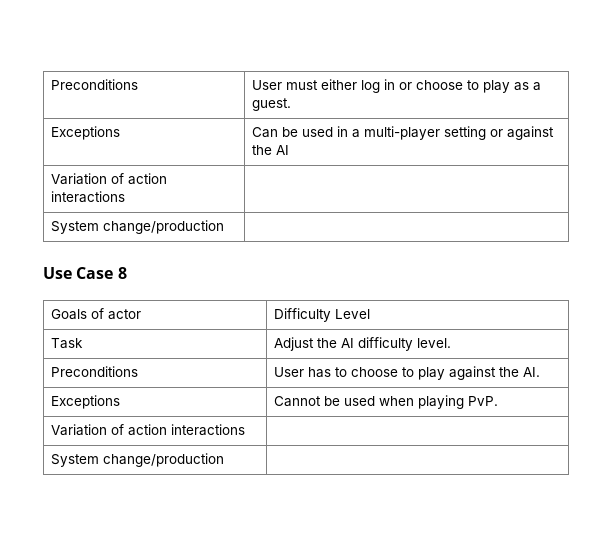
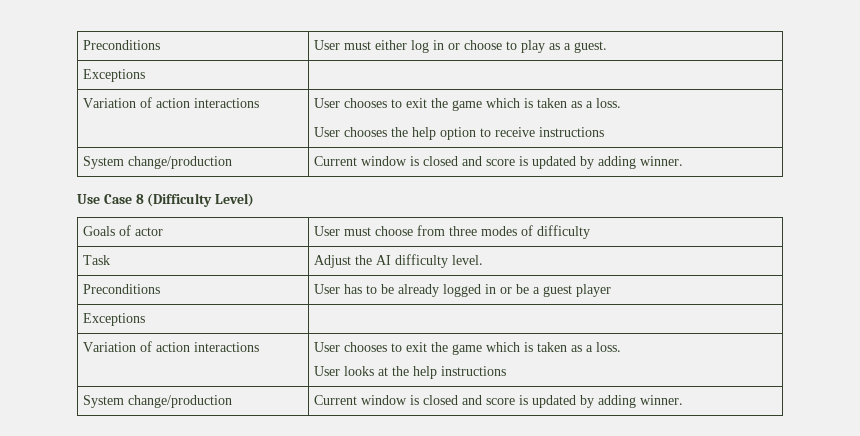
  Preconditions | User must either log in or choose to play as a guest.
- Exceptions | Can be used in a multi-player setting or against the AI
- Variation of action interactions |
- System change/production |
+ Exceptions |
+ Variation of action interactions | User chooses to exit the game which is taken as a loss.
+ User chooses the help option to receive instructions
+ System change/production | Current window is closed and score is updated by adding winner.
- Use Case 8
+ Use Case 8 (Difficulty Level)
- Goals of actor | Difficulty Level
+ Goals of actor | User must choose from three modes of difficulty
- Preconditions | User has to choose to play against the AI.
- Exceptions | Cannot be used when playing PvP.
- Variation of action interactions |
- System change/production |
+ Preconditions | User has to be already logged in or be a guest player
+ Exceptions |
+ Variation of action interactions | User chooses to exit the game which is taken as a loss.
+ User looks at the help instructions
+ System change/production | Current window is closed and score is updated by adding winner.

